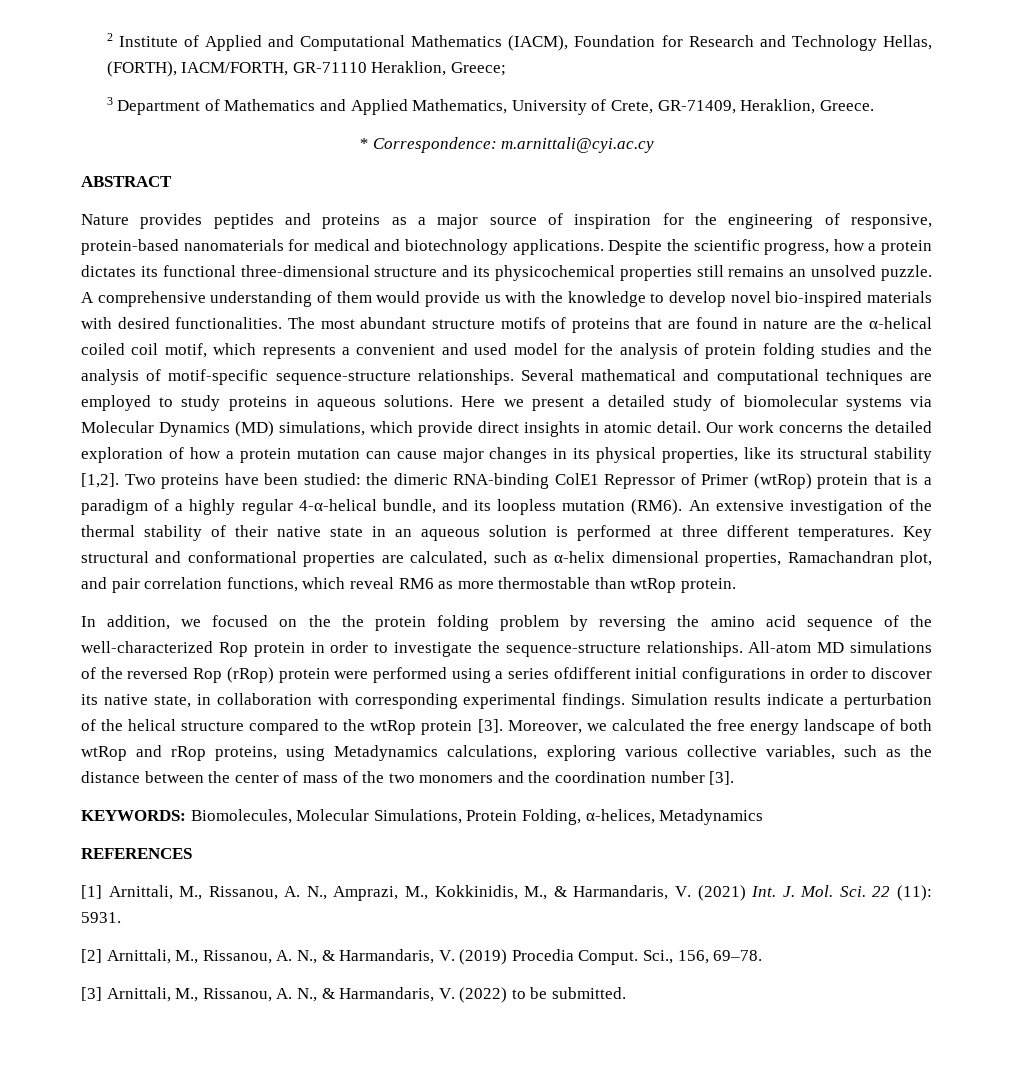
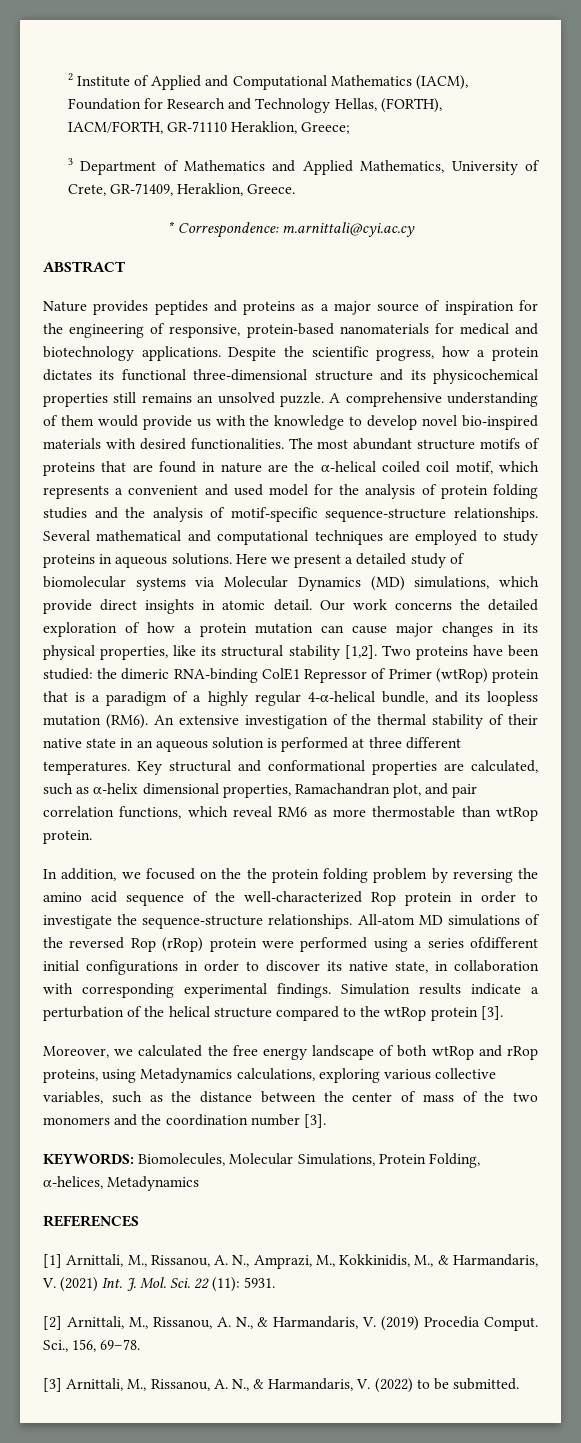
- Simulation results indicate a perturbation of the helical structure compared to the wtRop protein [3]. Moreover, we calculated the free energy landscape of both wtRop and rRop proteins, using Metadynamics calculations, exploring various collective variables, such as the distance between the center of mass of the two monomers and the coordination number [3].
+ Simulation results indicate a perturbation of the helical structure compared to the wtRop protein [3].
+ Moreover, we calculated the free energy landscape of both wtRop and rRop proteins, using Metadynamics calculations, exploring various collective variables, such as the distance between the center of mass of the two monomers and the coordination number [3].

